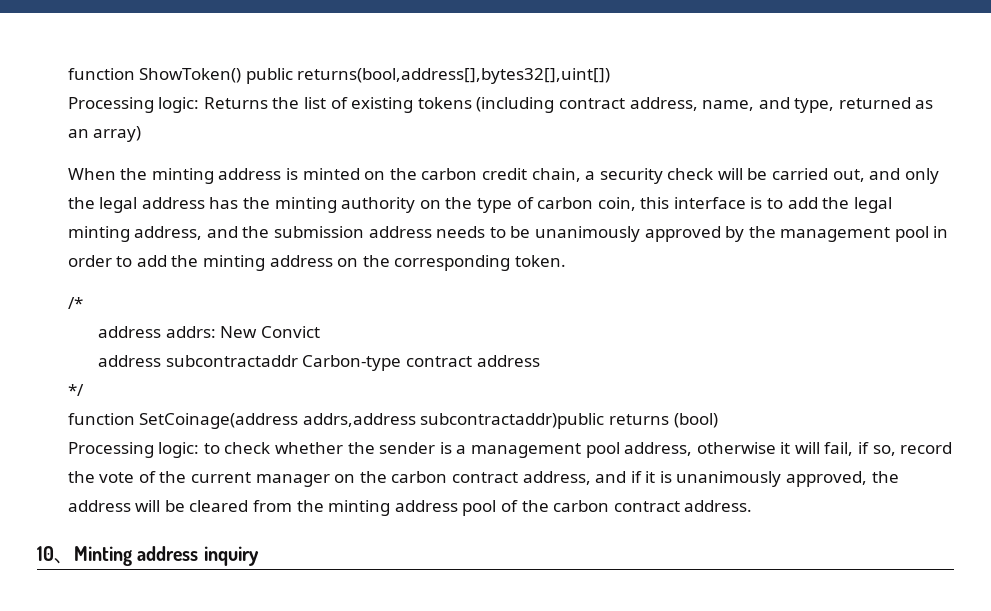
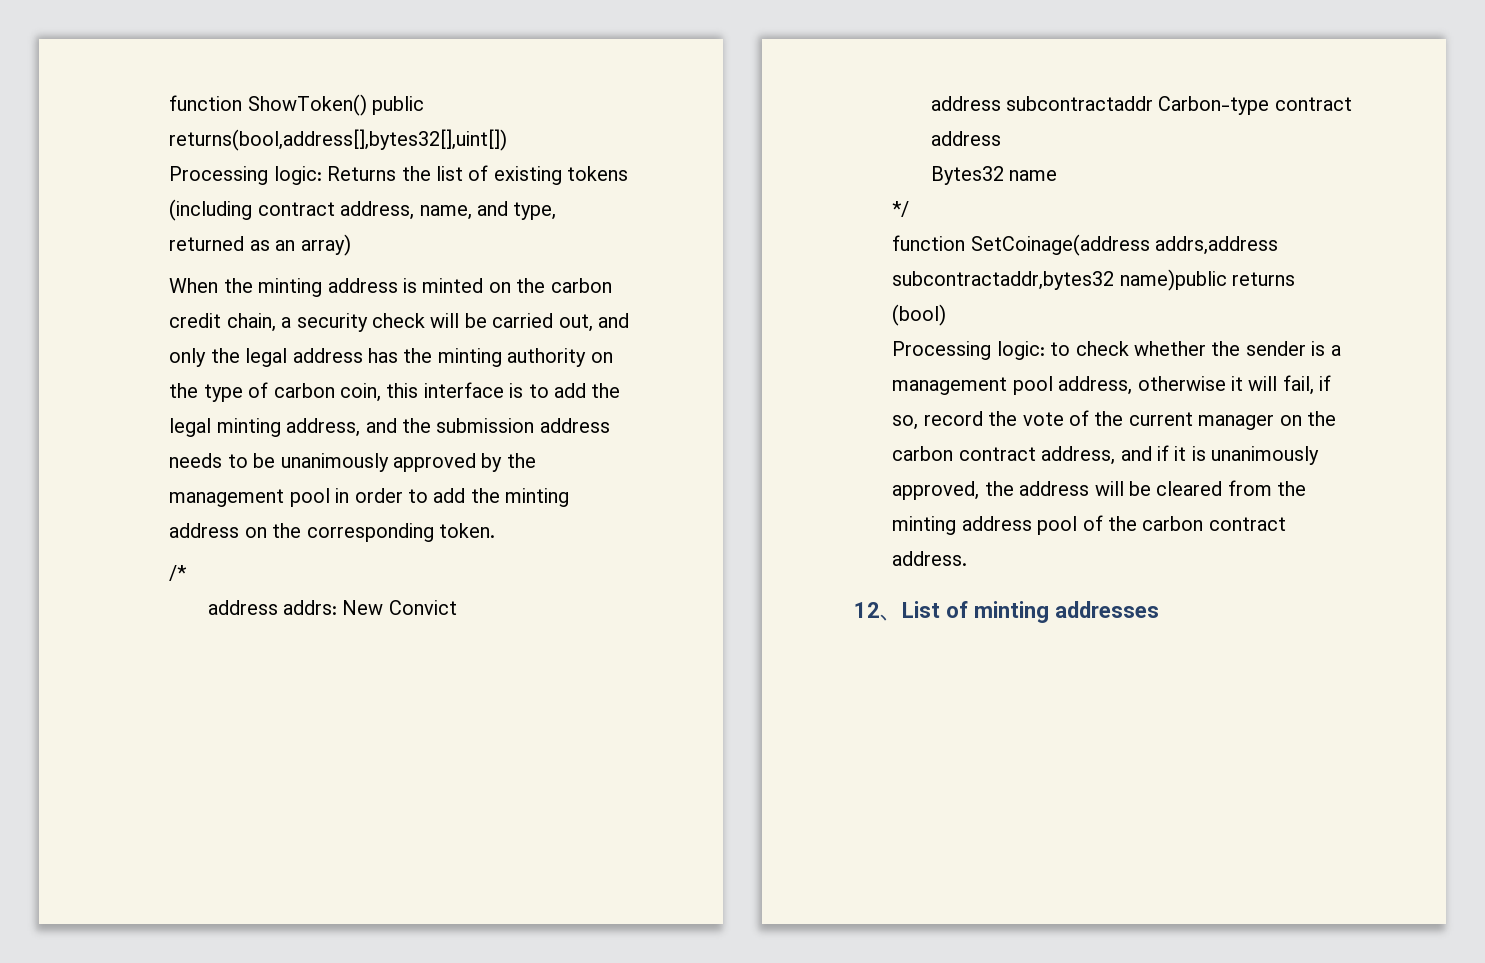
+ Bytes32 name
- function SetCoinage(address addrs,address subcontractaddr)public returns (bool)
+ function SetCoinage(address addrs,address subcontractaddr,bytes32 name)public returns (bool)
- 10、Minting address inquiry
+ 12、List of minting addresses

